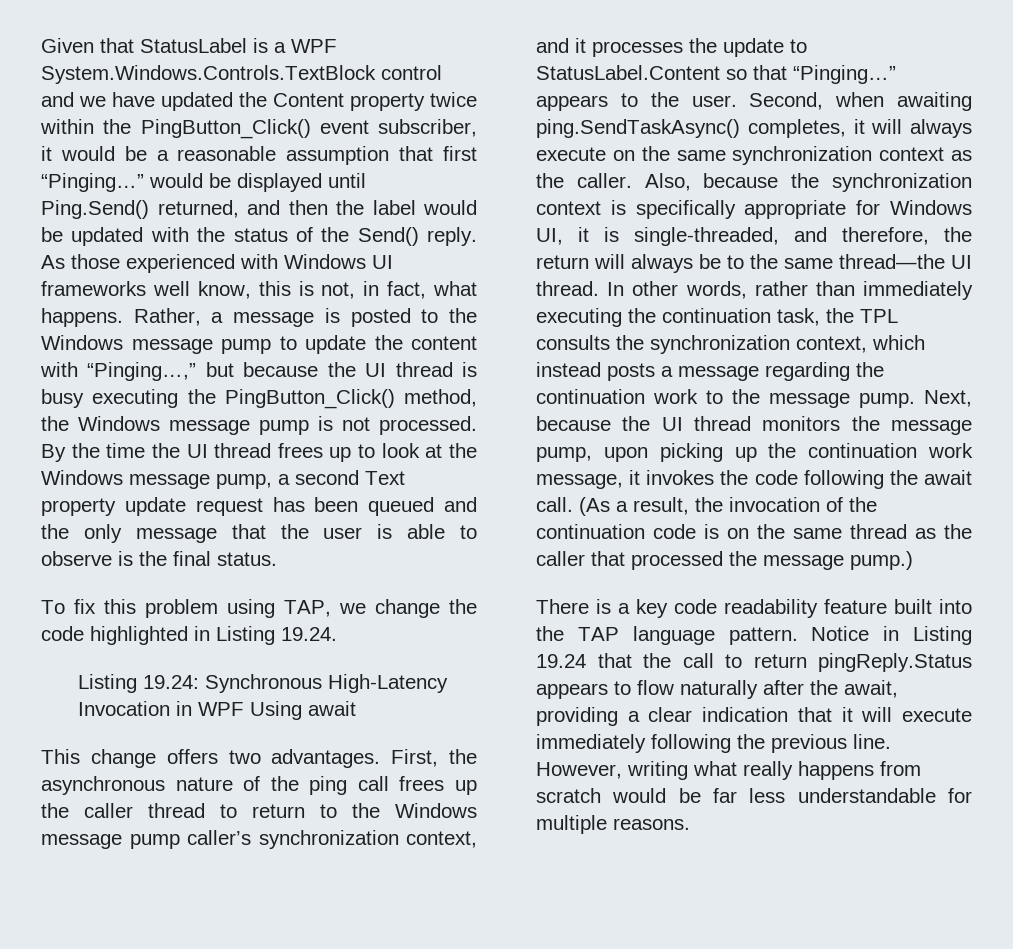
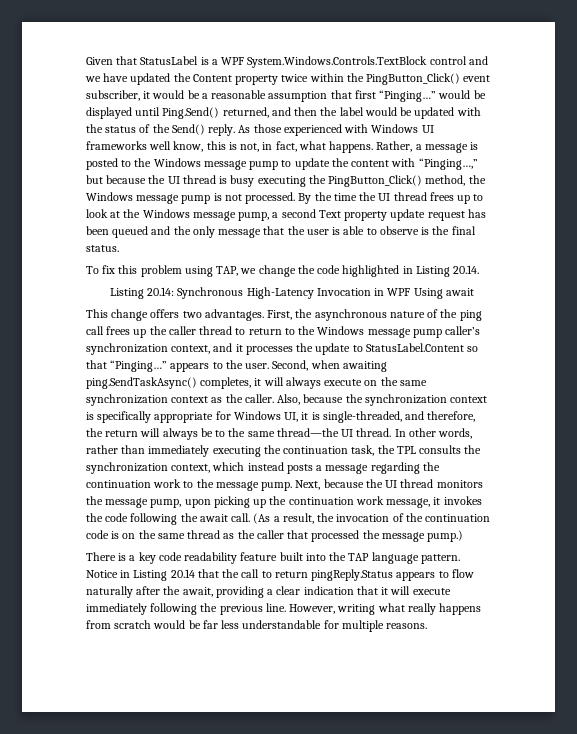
- To fix this problem using TAP, we change the code highlighted in Listing 19.24.
- Listing 19.24: Synchronous High-Latency Invocation in WPF Using await
+ To fix this problem using TAP, we change the code highlighted in Listing 20.14.
+ Listing 20.14: Synchronous High-Latency Invocation in WPF Using await
- Notice in Listing 19.24 that the call to return pingReply.Status appears to flow naturally after the await, providing a clear indication that it will execute immediately following the previous line.
+ Notice in Listing 20.14 that the call to return pingReply.Status appears to flow naturally after the await, providing a clear indication that it will execute immediately following the previous line.

